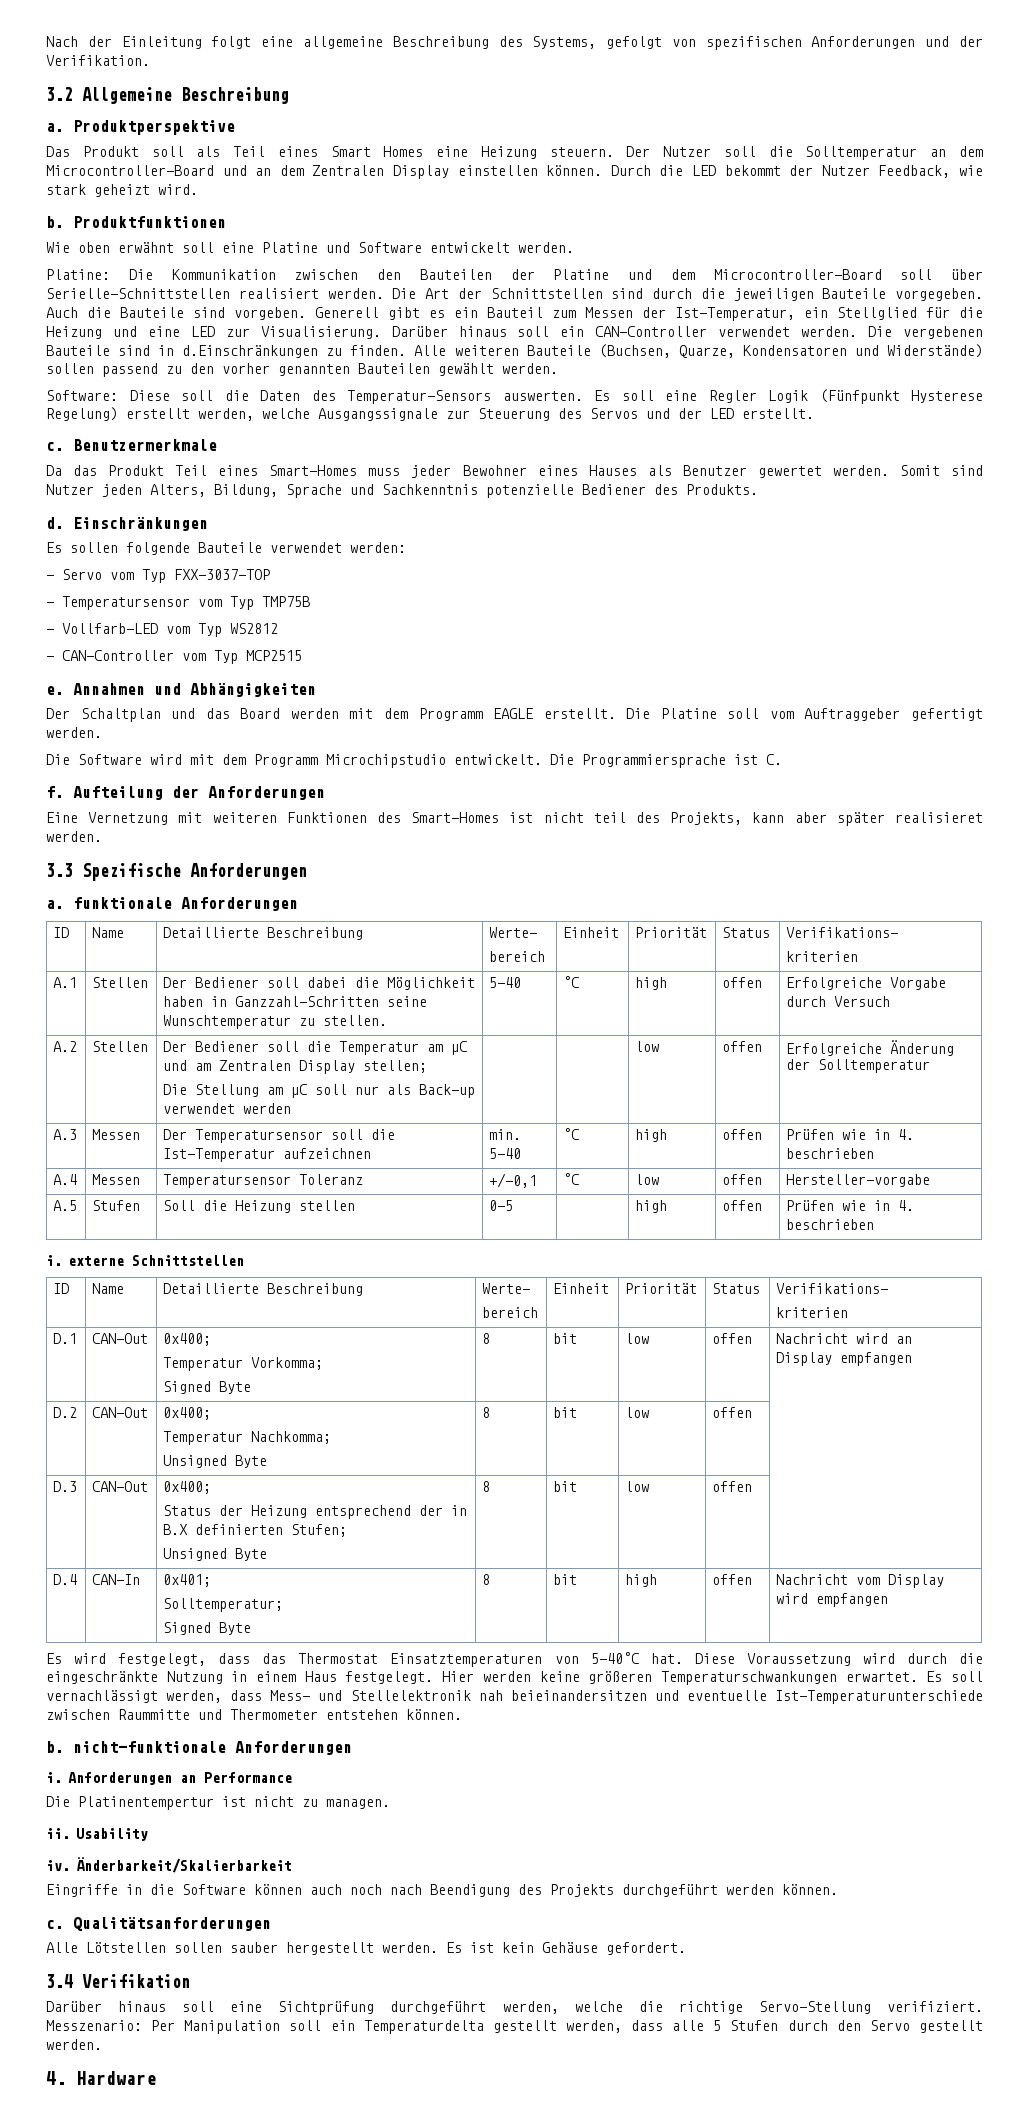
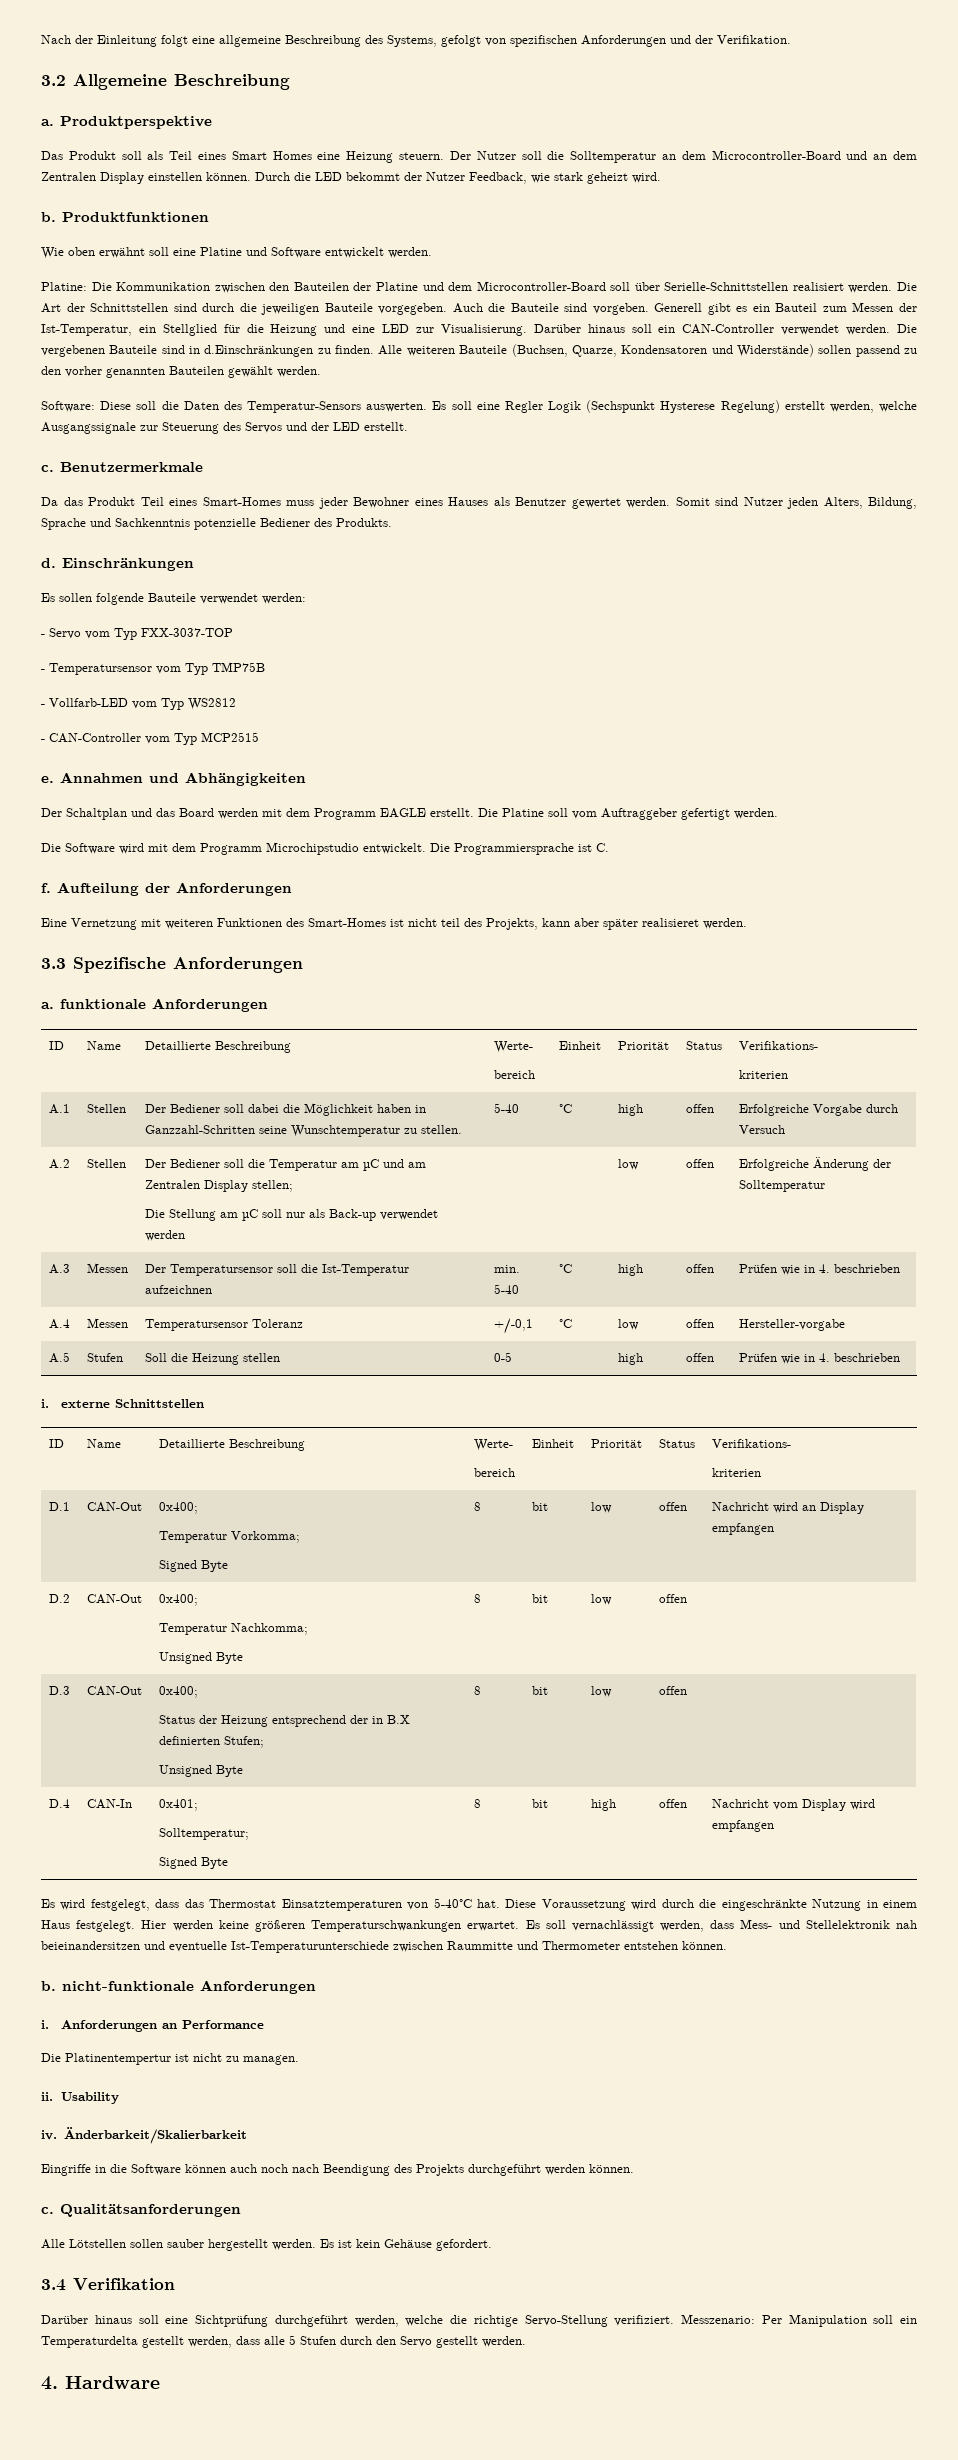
- Es soll eine Regler Logik (Fünfpunkt Hysterese Regelung) erstellt werden, welche Ausgangssignale zur Steuerung des Servos und der LED erstellt.
+ Es soll eine Regler Logik (Sechspunkt Hysterese Regelung) erstellt werden, welche Ausgangssignale zur Steuerung des Servos und der LED erstellt.

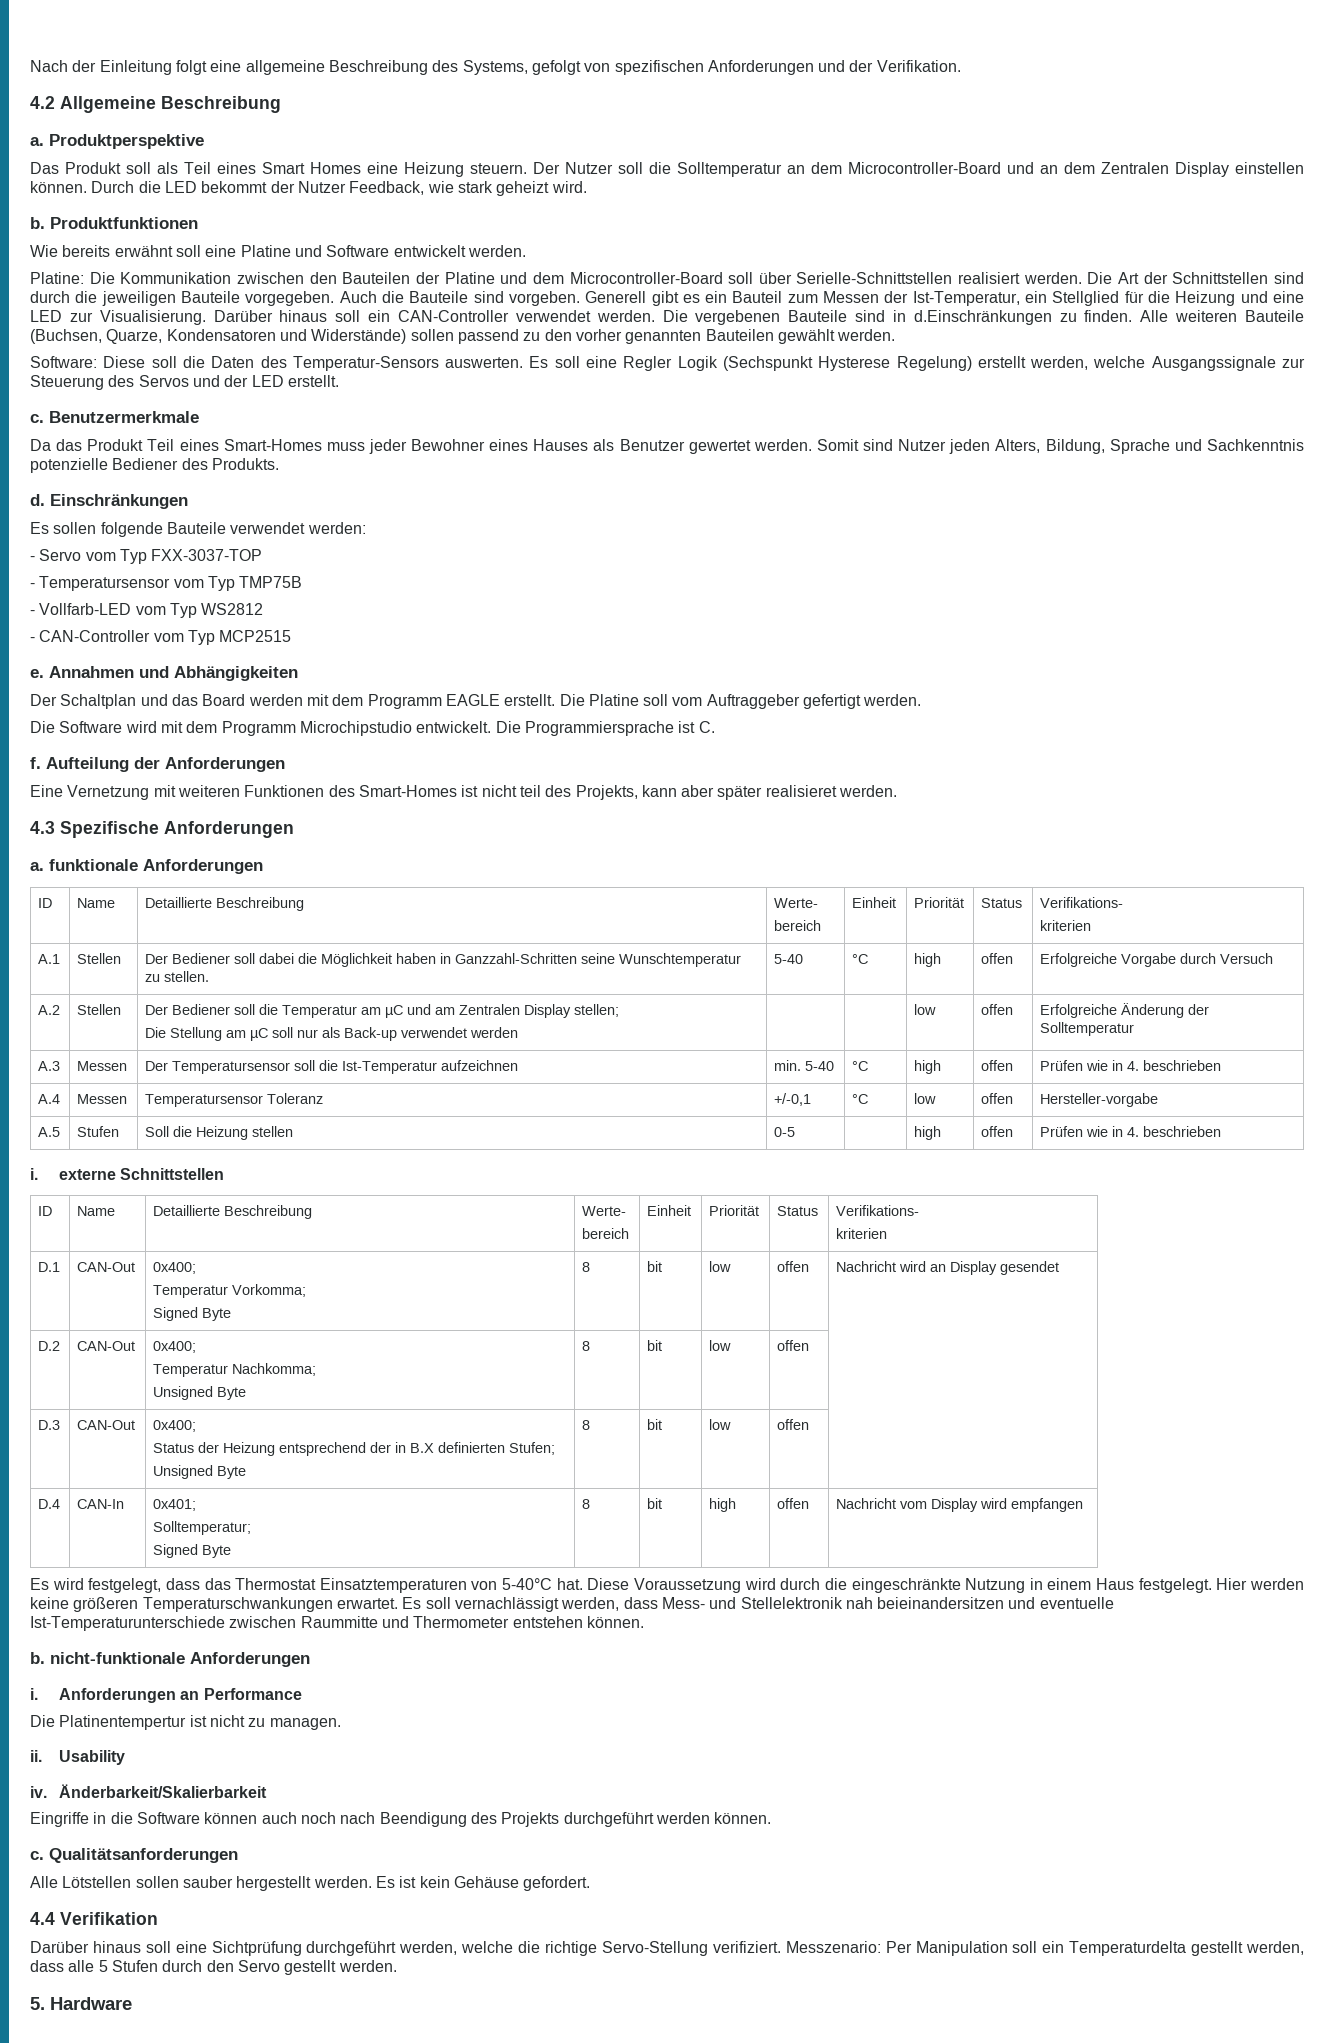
- 3.2 Allgemeine Beschreibung
+ 4.2 Allgemeine Beschreibung
- Wie oben erwähnt soll eine Platine und Software entwickelt werden.
+ Wie bereits erwähnt soll eine Platine und Software entwickelt werden.
- 3.3 Spezifische Anforderungen
+ 4.3 Spezifische Anforderungen
  D.1 | CAN-Out | 0x400;
  Temperatur Vorkomma;
- Signed Byte | 8 | bit | low | offen | Nachricht wird an Display empfangen
+ Signed Byte | 8 | bit | low | offen | Nachricht wird an Display gesendet
- 3.4 Verifikation
+ 4.4 Verifikation
- 4. Hardware
+ 5. Hardware

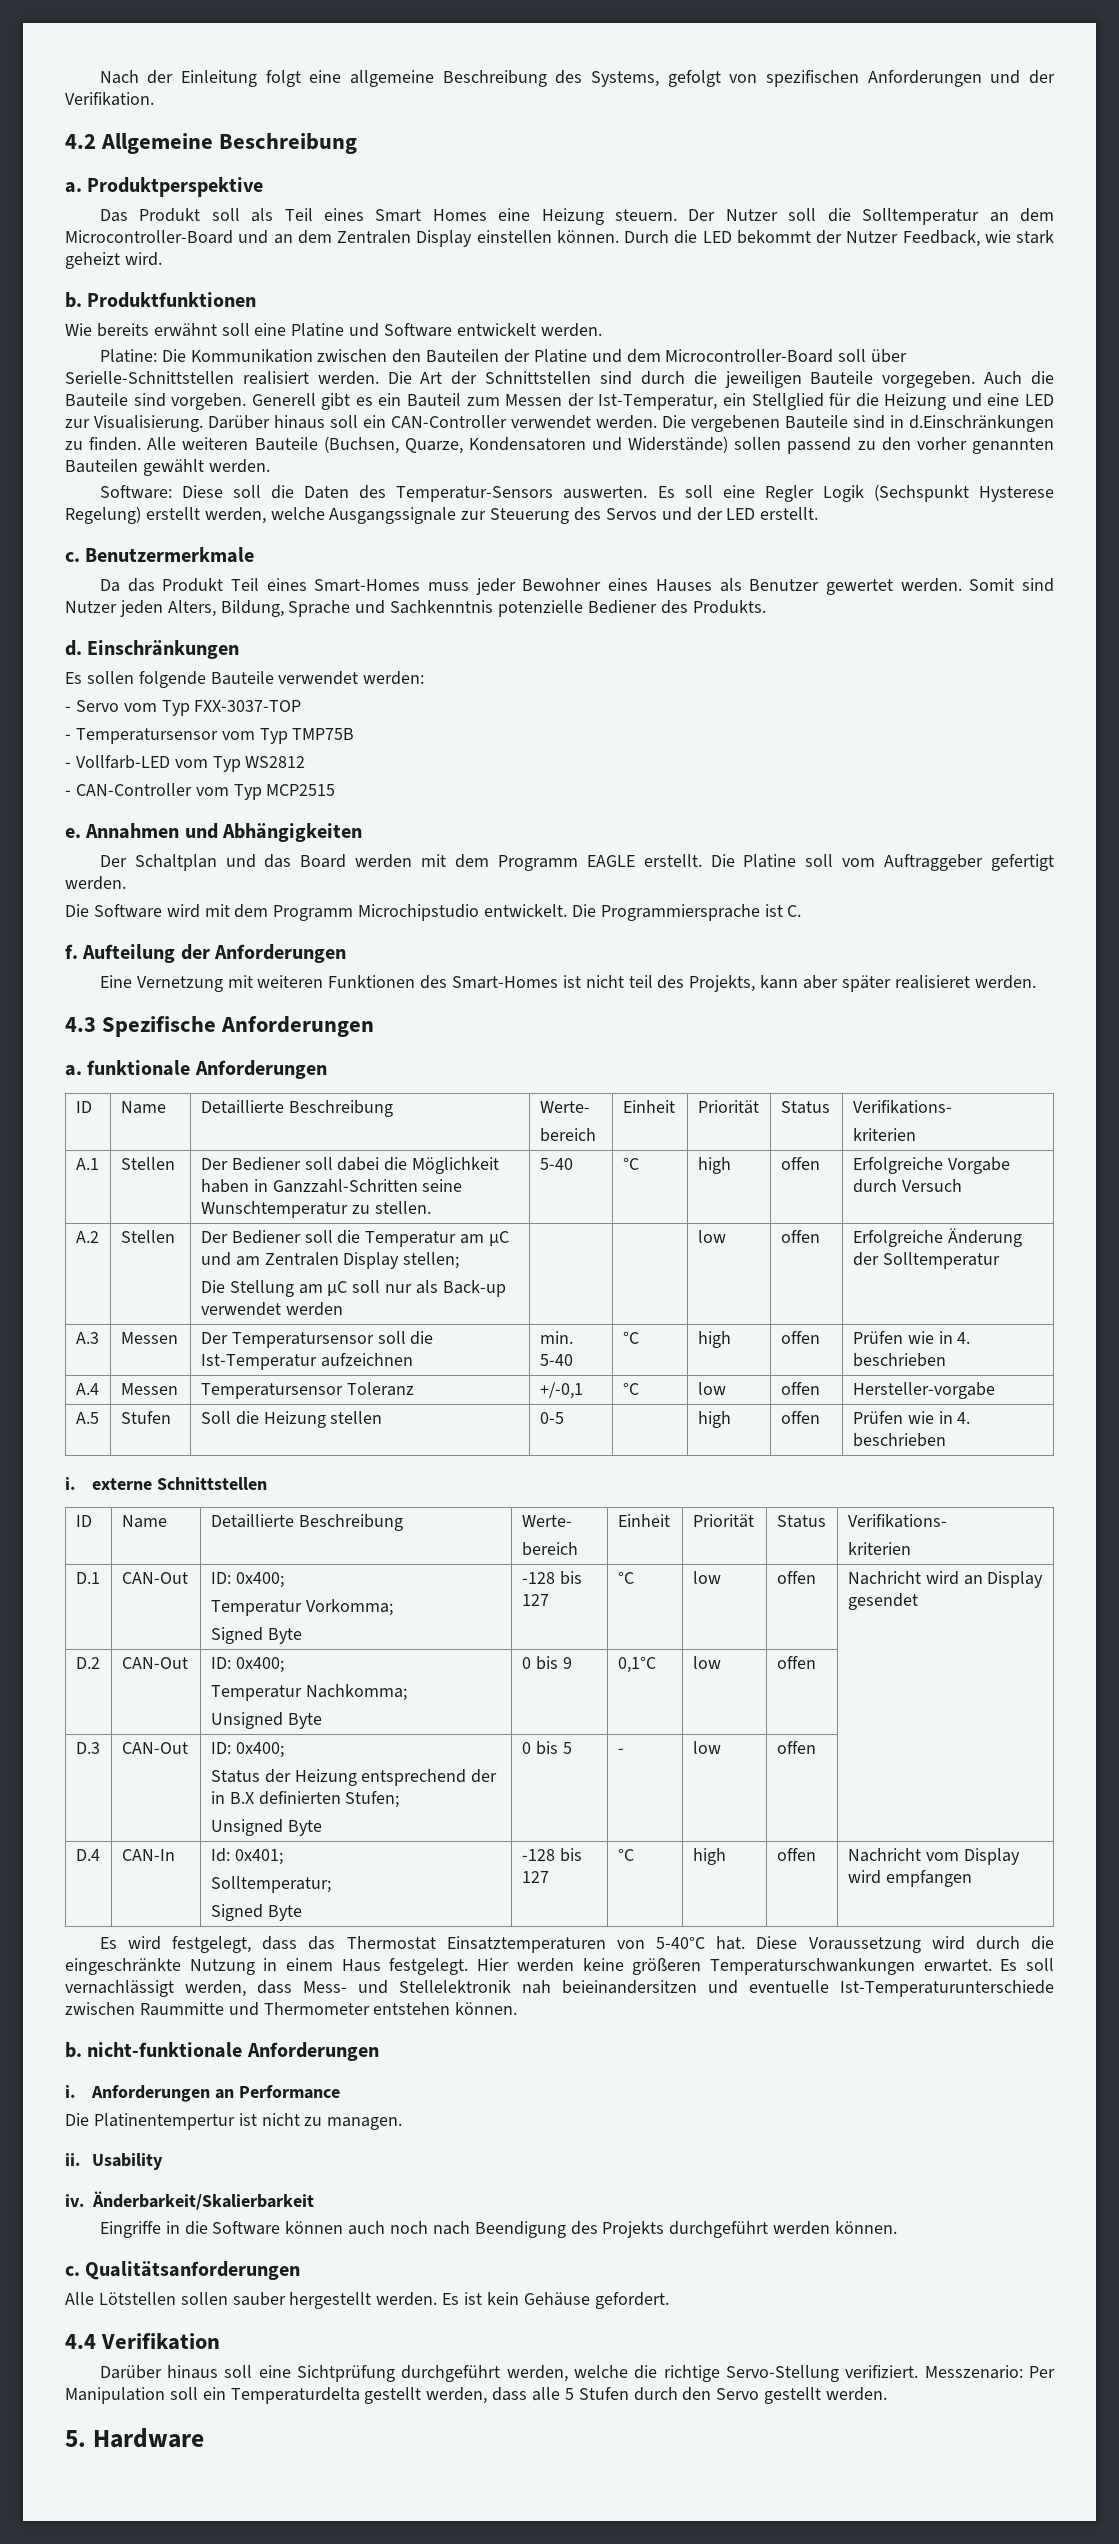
- D.1 | CAN-Out | 0x400;
+ D.1 | CAN-Out | ID: 0x400;
  Temperatur Vorkomma;
- Signed Byte | 8 | bit | low | offen | Nachricht wird an Display gesendet
+ Signed Byte | -128 bis 127 | °C | low | offen | Nachricht wird an Display gesendet
- D.2 | CAN-Out | 0x400;
+ D.2 | CAN-Out | ID: 0x400;
  Temperatur Nachkomma;
- Unsigned Byte | 8 | bit | low | offen |
+ Unsigned Byte | 0 bis 9 | 0,1°C | low | offen |
- D.3 | CAN-Out | 0x400;
+ D.3 | CAN-Out | ID: 0x400;
  Status der Heizung entsprechend der in B.X definierten Stufen;
- Unsigned Byte | 8 | bit | low | offen |
+ Unsigned Byte | 0 bis 5 | - | low | offen |
- D.4 | CAN-In | 0x401;
+ D.4 | CAN-In | Id: 0x401;
  Solltemperatur;
- Signed Byte | 8 | bit | high | offen | Nachricht vom Display wird empfangen
+ Signed Byte | -128 bis 127 | °C | high | offen | Nachricht vom Display wird empfangen

